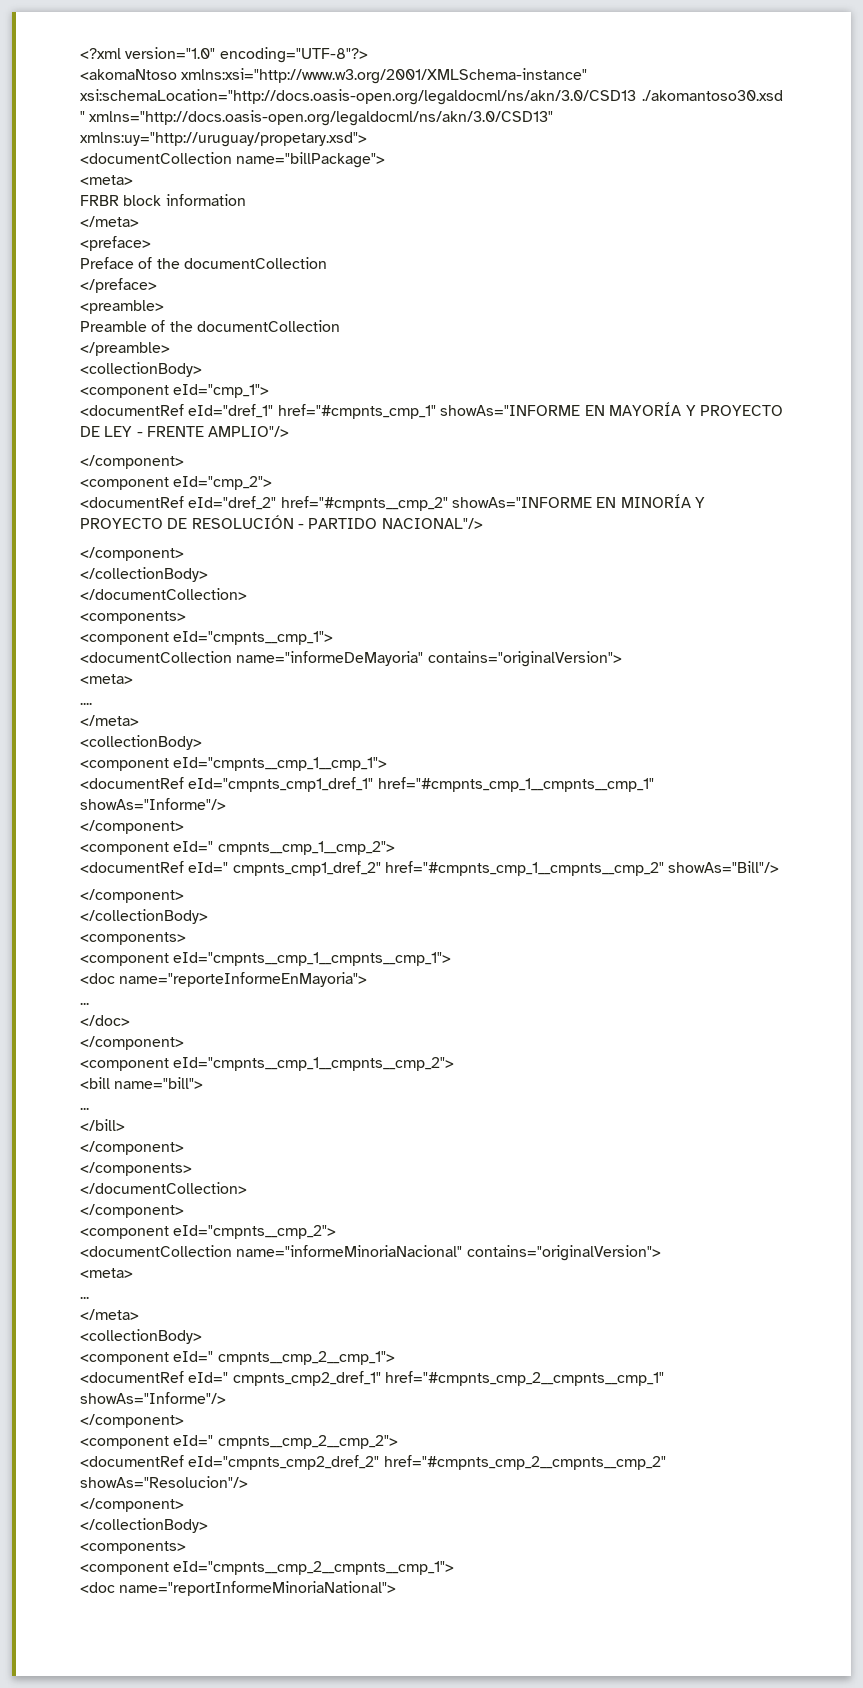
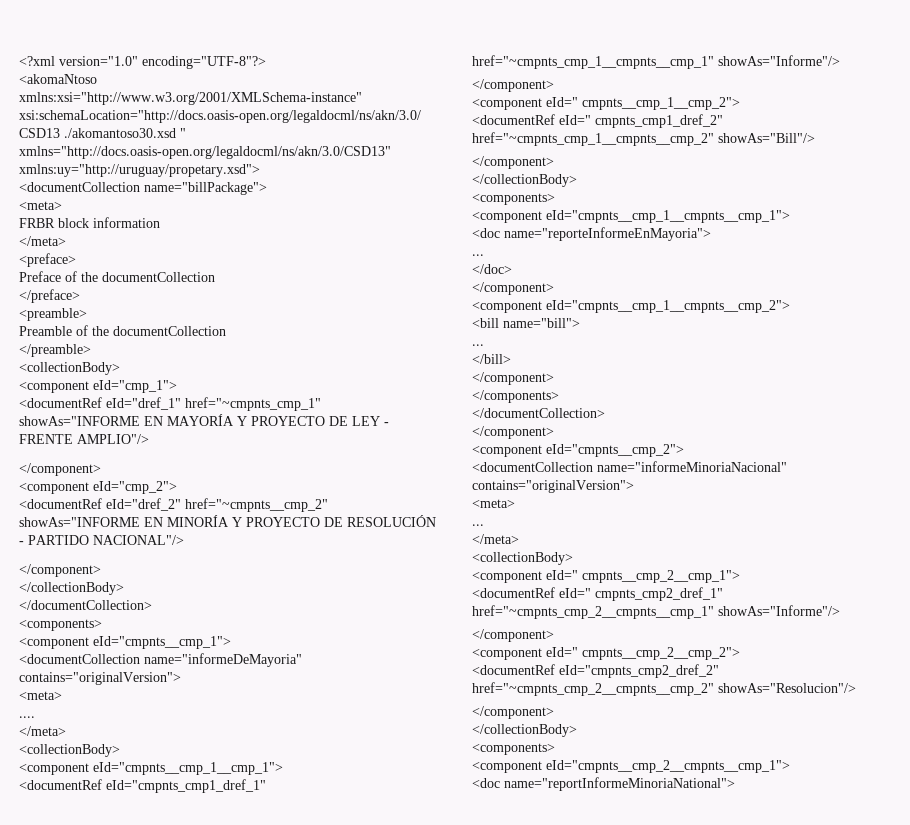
- <documentRef eId="dref_1" href="#cmpnts_cmp_1" showAs="INFORME EN MAYORÍA Y PROYECTO DE LEY - FRENTE AMPLIO"/>
+ <documentRef eId="dref_1" href="~cmpnts_cmp_1" showAs="INFORME EN MAYORÍA Y PROYECTO DE LEY - FRENTE AMPLIO"/>
- <documentRef eId="dref_2" href="#cmpnts__cmp_2" showAs="INFORME EN MINORÍA Y PROYECTO DE RESOLUCIÓN - PARTIDO NACIONAL"/>
+ <documentRef eId="dref_2" href="~cmpnts__cmp_2" showAs="INFORME EN MINORÍA Y PROYECTO DE RESOLUCIÓN - PARTIDO NACIONAL"/>
- <documentRef eId="cmpnts_cmp1_dref_1" href="#cmpnts_cmp_1__cmpnts__cmp_1" showAs="Informe"/>
+ <documentRef eId="cmpnts_cmp1_dref_1" href="~cmpnts_cmp_1__cmpnts__cmp_1" showAs="Informe"/>
- <documentRef eId=" cmpnts_cmp1_dref_2" href="#cmpnts_cmp_1__cmpnts__cmp_2" showAs="Bill"/>
+ <documentRef eId=" cmpnts_cmp1_dref_2" href="~cmpnts_cmp_1__cmpnts__cmp_2" showAs="Bill"/>
- <documentRef eId=" cmpnts_cmp2_dref_1" href="#cmpnts_cmp_2__cmpnts__cmp_1" showAs="Informe"/>
+ <documentRef eId=" cmpnts_cmp2_dref_1" href="~cmpnts_cmp_2__cmpnts__cmp_1" showAs="Informe"/>
- <documentRef eId="cmpnts_cmp2_dref_2" href="#cmpnts_cmp_2__cmpnts__cmp_2" showAs="Resolucion"/>
+ <documentRef eId="cmpnts_cmp2_dref_2" href="~cmpnts_cmp_2__cmpnts__cmp_2" showAs="Resolucion"/>

